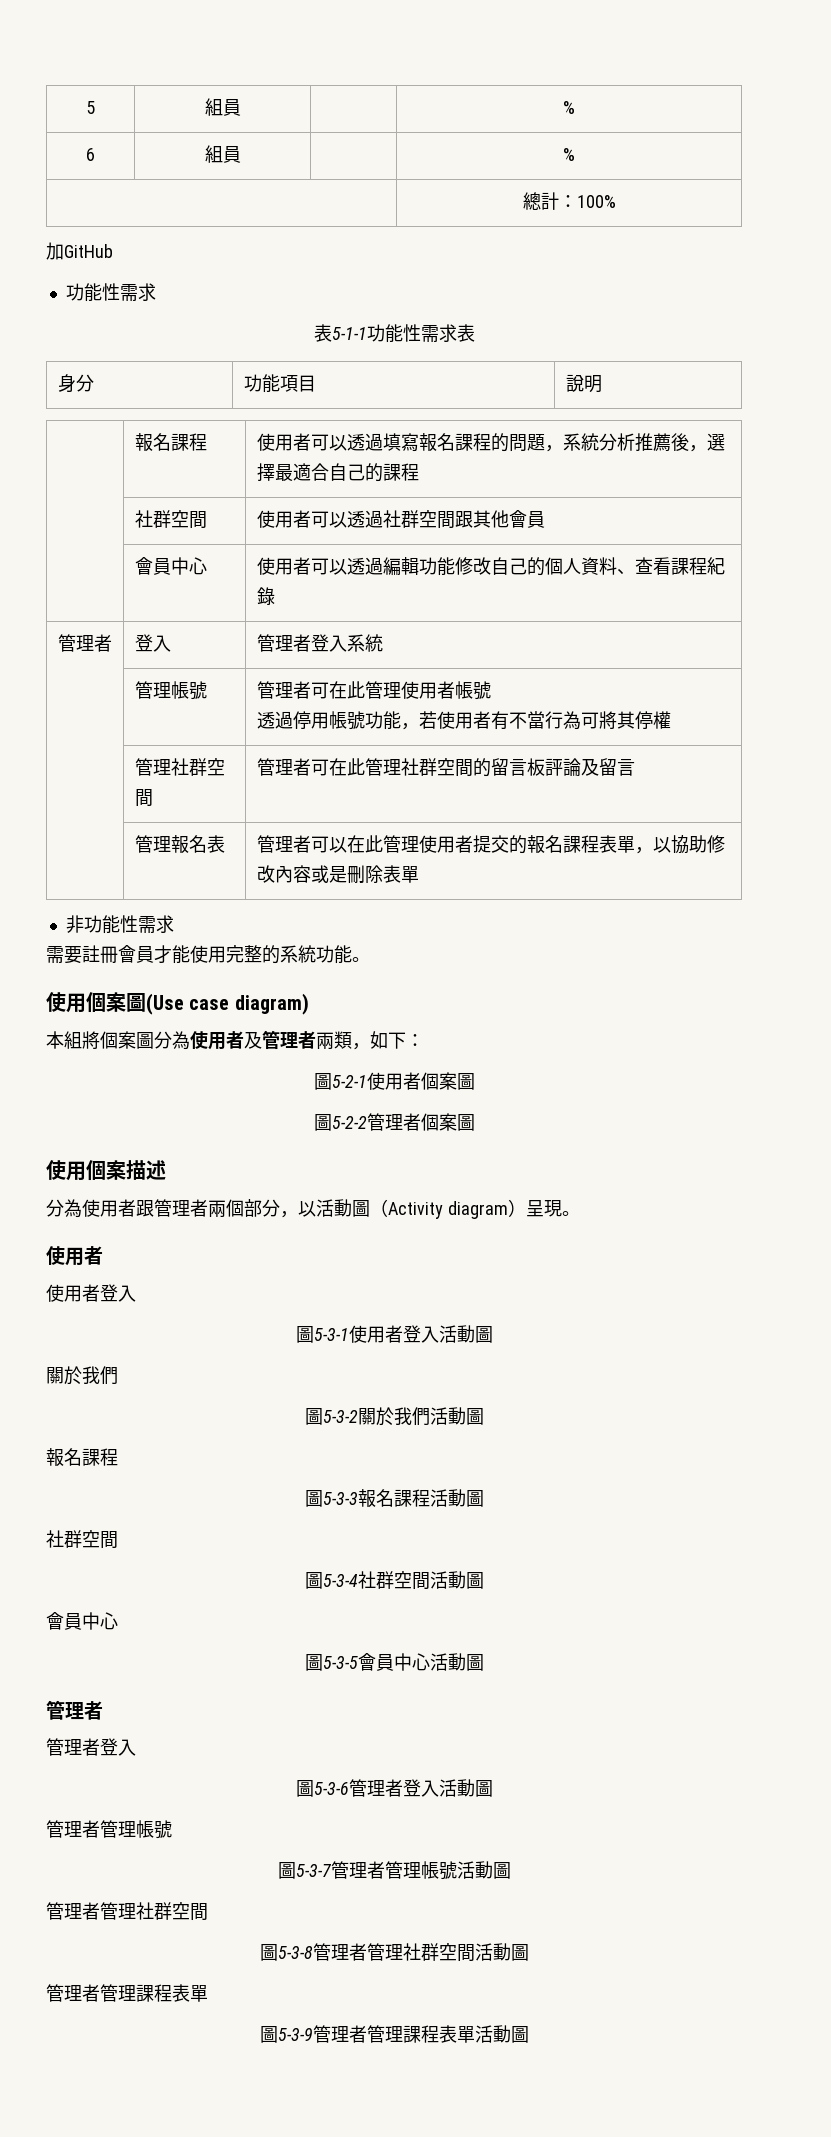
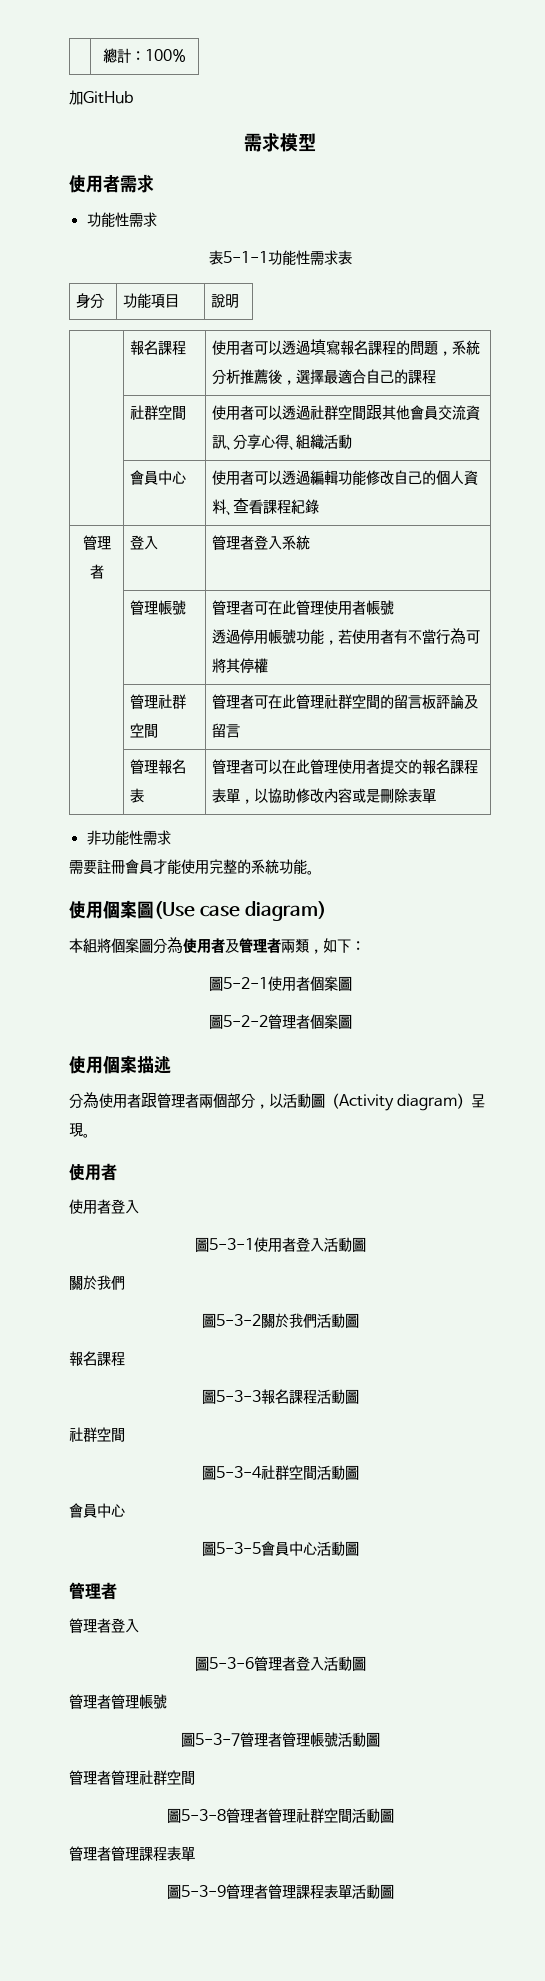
- 5 | 組員 | | %
- 6 | 組員 | | %
+ 需求模型
+ 使用者需求
- | 社群空間 | 使用者可以透過社群空間跟其他會員
+ | 社群空間 | 使用者可以透過社群空間跟其他會員交流資訊、分享心得、組織活動

